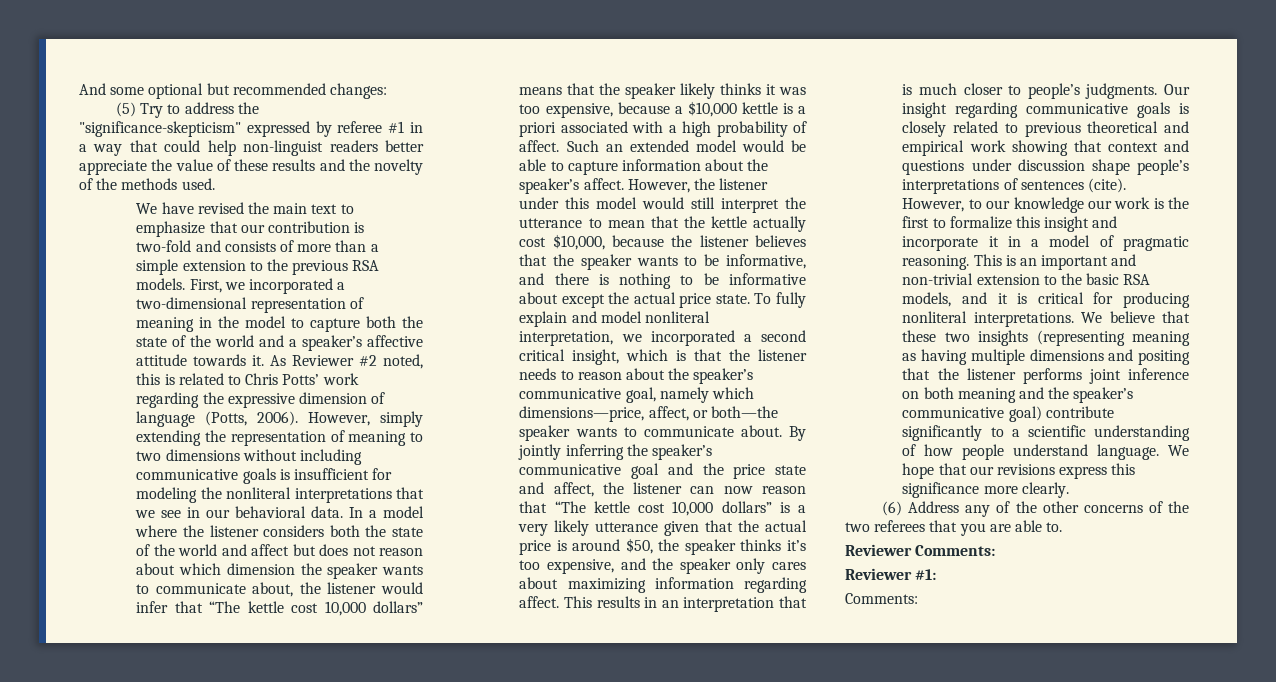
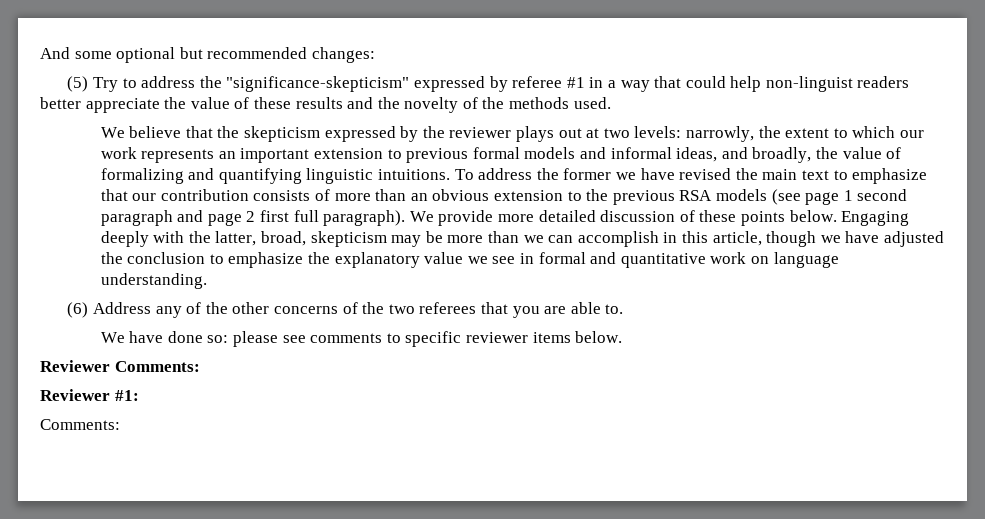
- We have revised the main text to emphasize that our contribution is two-fold and consists of more than a simple extension to the previous RSA models. First, we incorporated a two-dimensional representation of meaning in the model to capture both the state of the world and a speaker’s affective attitude towards it. As Reviewer #2 noted, this is related to Chris Potts’ work regarding the expressive dimension of language (Potts, 2006). However, simply extending the representation of meaning to two dimensions without including communicative goals is insufficient for modeling the nonliteral interpretations that we see in our behavioral data. In a model where the listener considers both the state of the world and affect but does not reason about which dimension the speaker wants to communicate about, the listener would infer that “The kettle cost 10,000 dollars” means that the speaker likely thinks it was too expensive, because a $10,000 kettle is a priori associated with a high probability of affect. Such an extended model would be able to capture information about the speaker’s affect. However, the listener under this model would still interpret the utterance to mean that the kettle actually cost $10,000, because the listener believes that the speaker wants to be informative, and there is nothing to be informative about except the actual price state. To fully explain and model nonliteral interpretation, we incorporated a second critical insight, which is that the listener needs to reason about the speaker’s communicative goal, namely which dimensions—price, affect, or both—the speaker wants to communicate about. By jointly inferring the speaker’s communicative goal and the price state and affect, the listener can now reason that “The kettle cost 10,000 dollars” is a very likely utterance given that the actual price is around $50, the speaker thinks it’s too expensive, and the speaker only cares about maximizing information regarding affect. This results in an interpretation that is much closer to people’s judgments. Our insight regarding communicative goals is closely related to previous theoretical and empirical work showing that context and questions under discussion shape people’s interpretations of sentences (cite). However, to our knowledge our work is the first to formalize this insight and incorporate it in a model of pragmatic reasoning. This is an important and non-trivial extension to the basic RSA models, and it is critical for producing nonliteral interpretations. We believe that these two insights (representing meaning as having multiple dimensions and positing that the listener performs joint inference on both meaning and the speaker’s communicative goal) contribute significantly to a scientific understanding of how people understand language. We hope that our revisions express this significance more clearly.
+ We believe that the skepticism expressed by the reviewer plays out at two levels: narrowly, the extent to which our work represents an important extension to previous formal models and informal ideas, and broadly, the value of formalizing and quantifying linguistic intuitions. To address the former we have revised the main text to emphasize that our contribution consists of more than an obvious extension to the previous RSA models (see page 1 second paragraph and page 2 first full paragraph). We provide more detailed discussion of these points below. Engaging deeply with the latter, broad, skepticism may be more than we can accomplish in this article, though we have adjusted the conclusion to emphasize the explanatory value we see in formal and quantitative work on language understanding.
+ We have done so: please see comments to specific reviewer items below.

